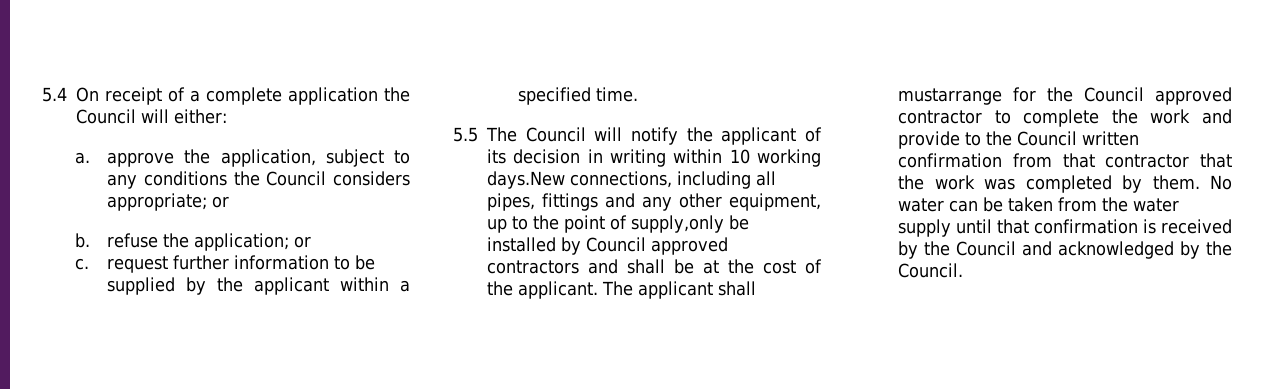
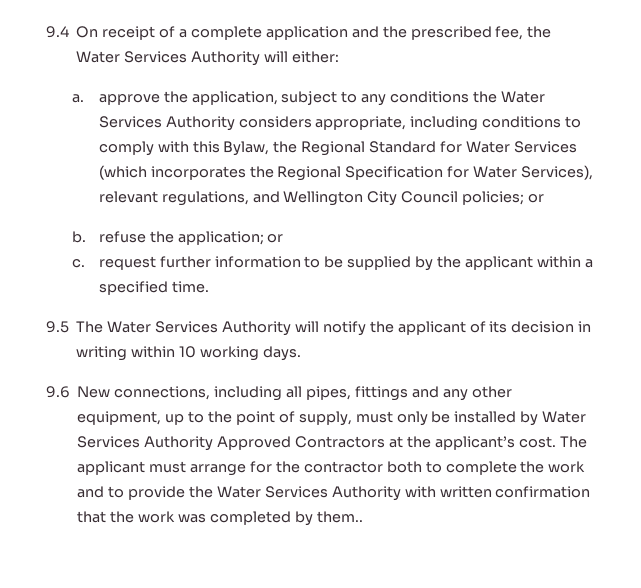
- 5.4 On receipt of a complete application the Council will either:
+ 9.4 On receipt of a complete application and the prescribed fee, the Water Services Authority will either:
- a. approve the application, subject to any conditions the Council considers appropriate; or
+ a. approve the application, subject to any conditions the Water Services Authority considers appropriate, including conditions to comply with this Bylaw, the Regional Standard for Water Services (which incorporates the Regional Specification for Water Services), relevant regulations, and Wellington City Council policies; or
- 5.5 The Council will notify the applicant of its decision in writing within 10 working days.New connections, including all pipes, fittings and any other equipment, up to the point of supply,only be installed by Council approved contractors and shall be at the cost of the applicant. The applicant shall mustarrange for the Council approved contractor to complete the work and provide to the Council written confirmation from that contractor that the work was completed by them. No water can be taken from the water supply until that confirmation is received by the Council and acknowledged by the Council.
+ 9.5 The Water Services Authority will notify the applicant of its decision in writing within 10 working days.
+ 9.6 New connections, including all pipes, fittings and any other equipment, up to the point of supply, must only be installed by Water Services Authority Approved Contractors at the applicant’s cost. The applicant must arrange for the contractor both to complete the work and to provide the Water Services Authority with written confirmation that the work was completed by them..

